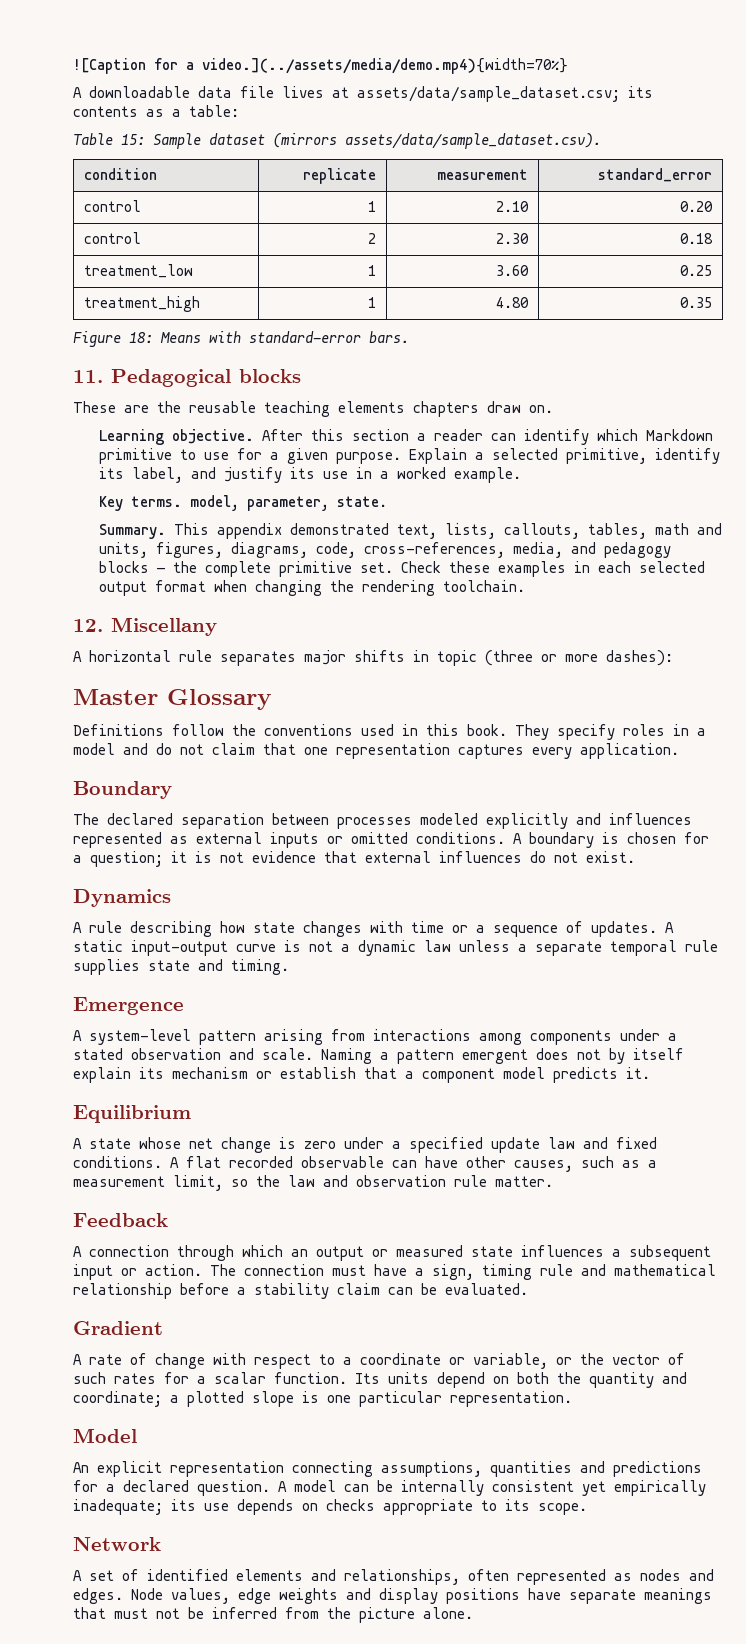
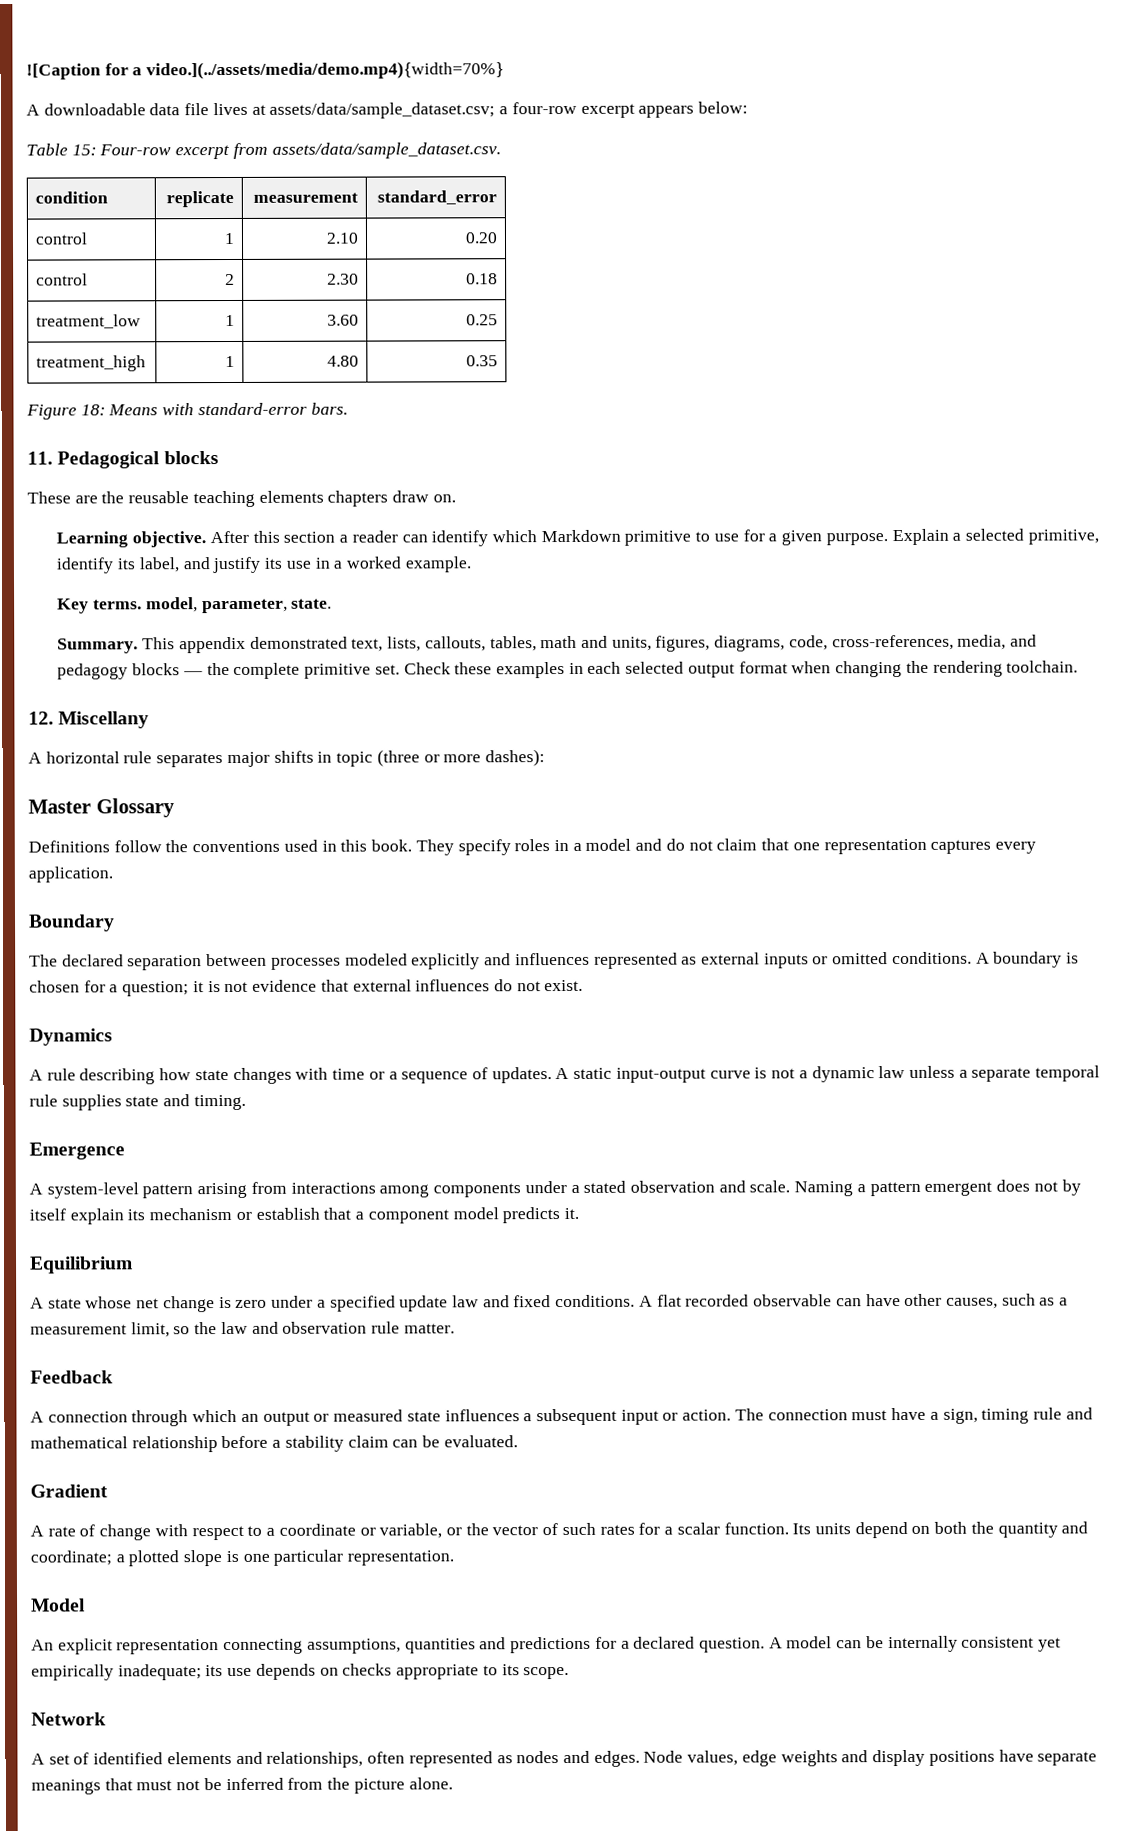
- A downloadable data file lives at assets/data/sample_dataset.csv; its contents as a table:
- Table 15: Sample dataset (mirrors assets/data/sample_dataset.csv).
+ A downloadable data file lives at assets/data/sample_dataset.csv; a four-row excerpt appears below:
+ Table 15: Four-row excerpt from assets/data/sample_dataset.csv.

